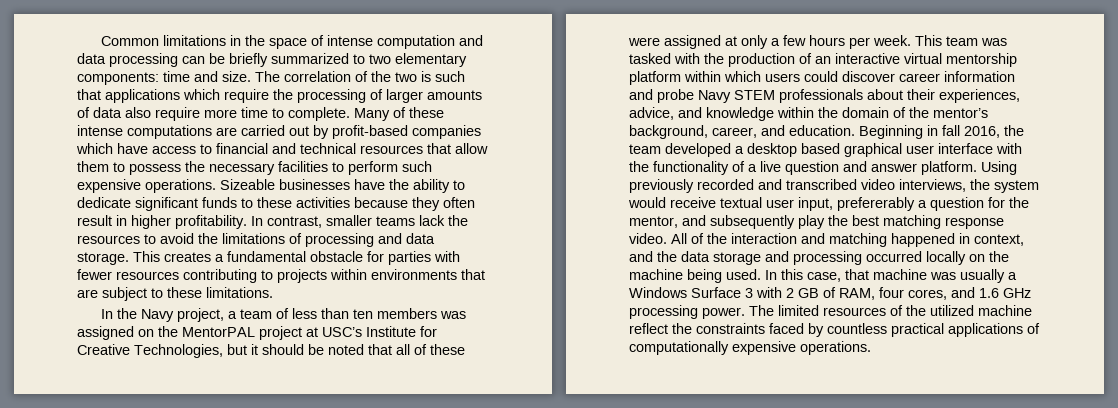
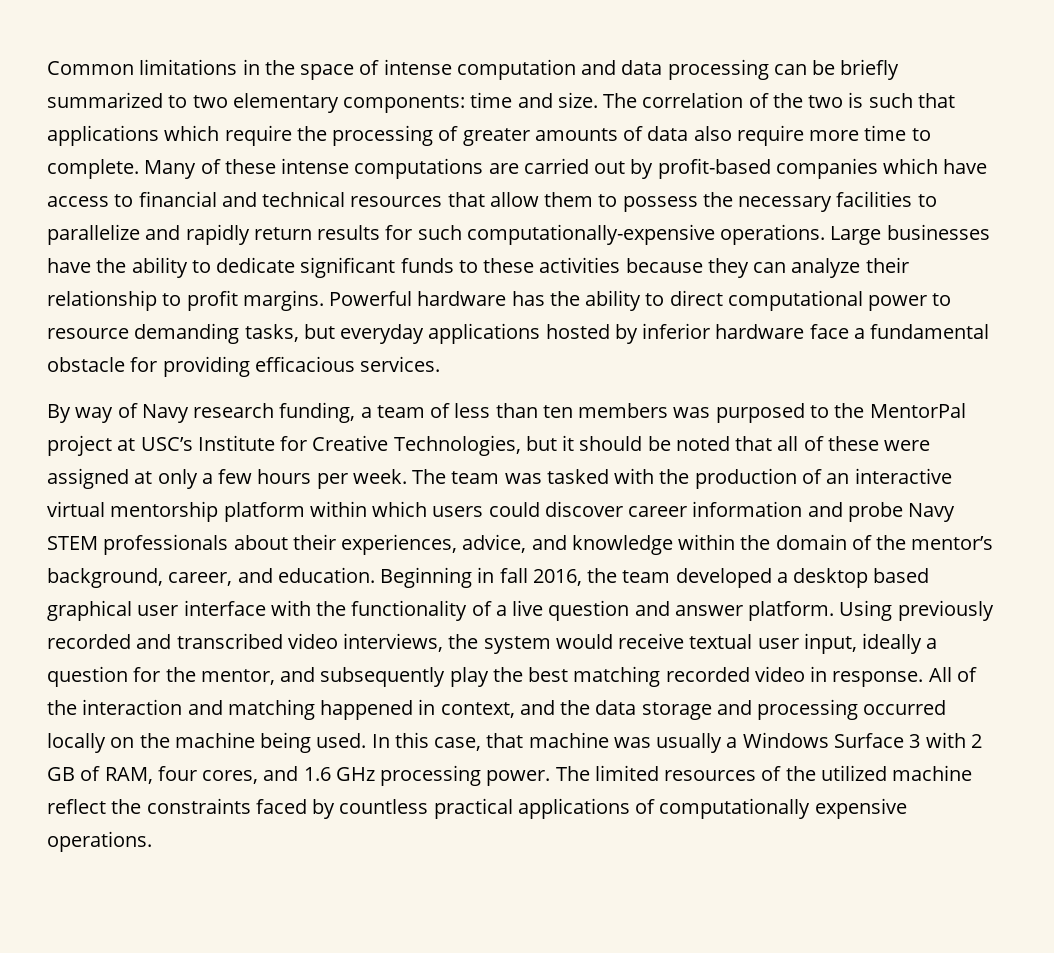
- The correlation of the two is such that applications which require the processing of larger amounts of data also require more time to complete.
+ The correlation of the two is such that applications which require the processing of greater amounts of data also require more time to complete.
- Many of these intense computations are carried out by profit-based companies which have access to financial and technical resources that allow them to possess the necessary facilities to perform such expensive operations. Sizeable businesses have the ability to dedicate significant funds to these activities because they often result in higher profitability. In contrast, smaller teams lack the resources to avoid the limitations of processing and data storage. This creates a fundamental obstacle for parties with fewer resources contributing to projects within environments that are subject to these limitations.
- In the Navy project, a team of less than ten members was assigned on the MentorPAL project at USC’s Institute for Creative Technologies, but it should be noted that all of these were assigned at only a few hours per week.
+ Many of these intense computations are carried out by profit-based companies which have access to financial and technical resources that allow them to possess the necessary facilities to parallelize and rapidly return results for such computationally-expensive operations. Large businesses have the ability to dedicate significant funds to these activities because they can analyze their relationship to profit margins. Powerful hardware has the ability to direct computational power to resource demanding tasks, but everyday applications hosted by inferior hardware face a fundamental obstacle for providing efficacious services.
+ By way of Navy research funding, a team of less than ten members was purposed to the MentorPal project at USC’s Institute for Creative Technologies, but it should be noted that all of these were assigned at only a few hours per week.
- This team was tasked with the production of an interactive virtual mentorship platform within which users could discover career information and probe Navy STEM professionals about their experiences, advice, and knowledge within the domain of the mentor’s background, career, and education.
+ The team was tasked with the production of an interactive virtual mentorship platform within which users could discover career information and probe Navy STEM professionals about their experiences, advice, and knowledge within the domain of the mentor’s background, career, and education.
- Using previously recorded and transcribed video interviews, the system would receive textual user input, prefererably a question for the mentor, and subsequently play the best matching response video.
+ Using previously recorded and transcribed video interviews, the system would receive textual user input, ideally a question for the mentor, and subsequently play the best matching recorded video in response.

